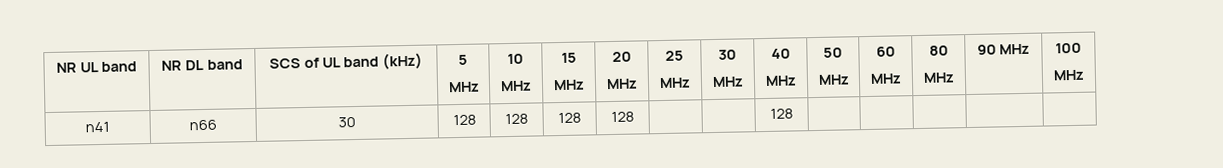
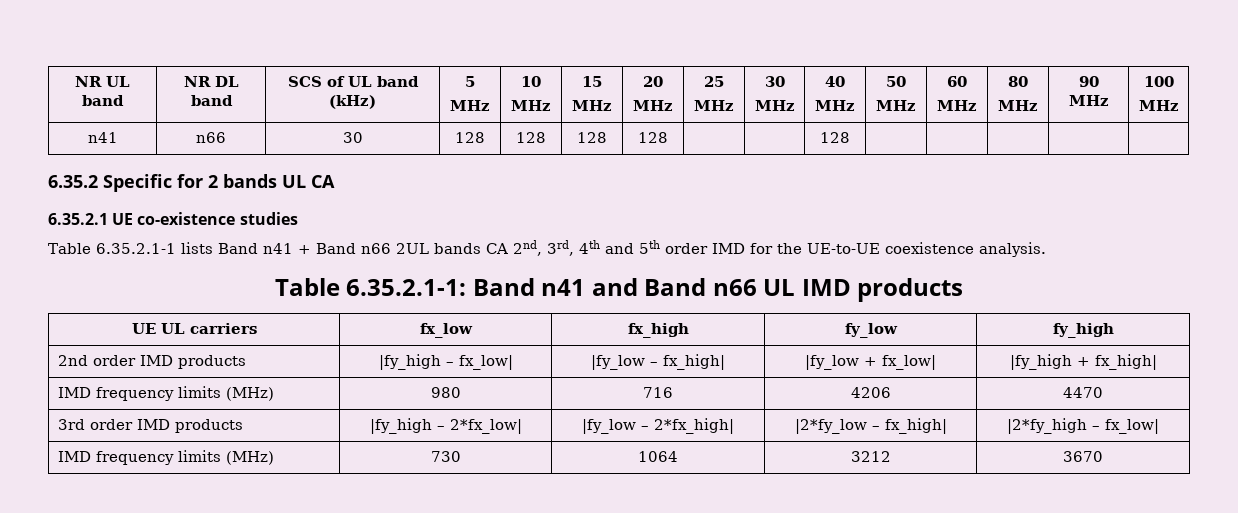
+ 6.35.2 Specific for 2 bands UL CA
+ 6.35.2.1 UE co-existence studies
+ Table 6.35.2.1-1 lists Band n41 + Band n66 2UL bands CA 2nd, 3rd, 4th and 5th order IMD for the UE-to-UE coexistence analysis.
+ Table 6.35.2.1-1: Band n41 and Band n66 UL IMD products
+ UE UL carriers | fx_low | fx_high | fy_low | fy_high
+ 2nd order IMD products | |fy_high – fx_low| | |fy_low – fx_high| | |fy_low + fx_low| | |fy_high + fx_high|
+ IMD frequency limits (MHz) | 980 | 716 | 4206 | 4470
+ 3rd order IMD products | |fy_high – 2*fx_low| | |fy_low – 2*fx_high| | |2*fy_low – fx_high| | |2*fy_high – fx_low|
+ IMD frequency limits (MHz) | 730 | 1064 | 3212 | 3670

